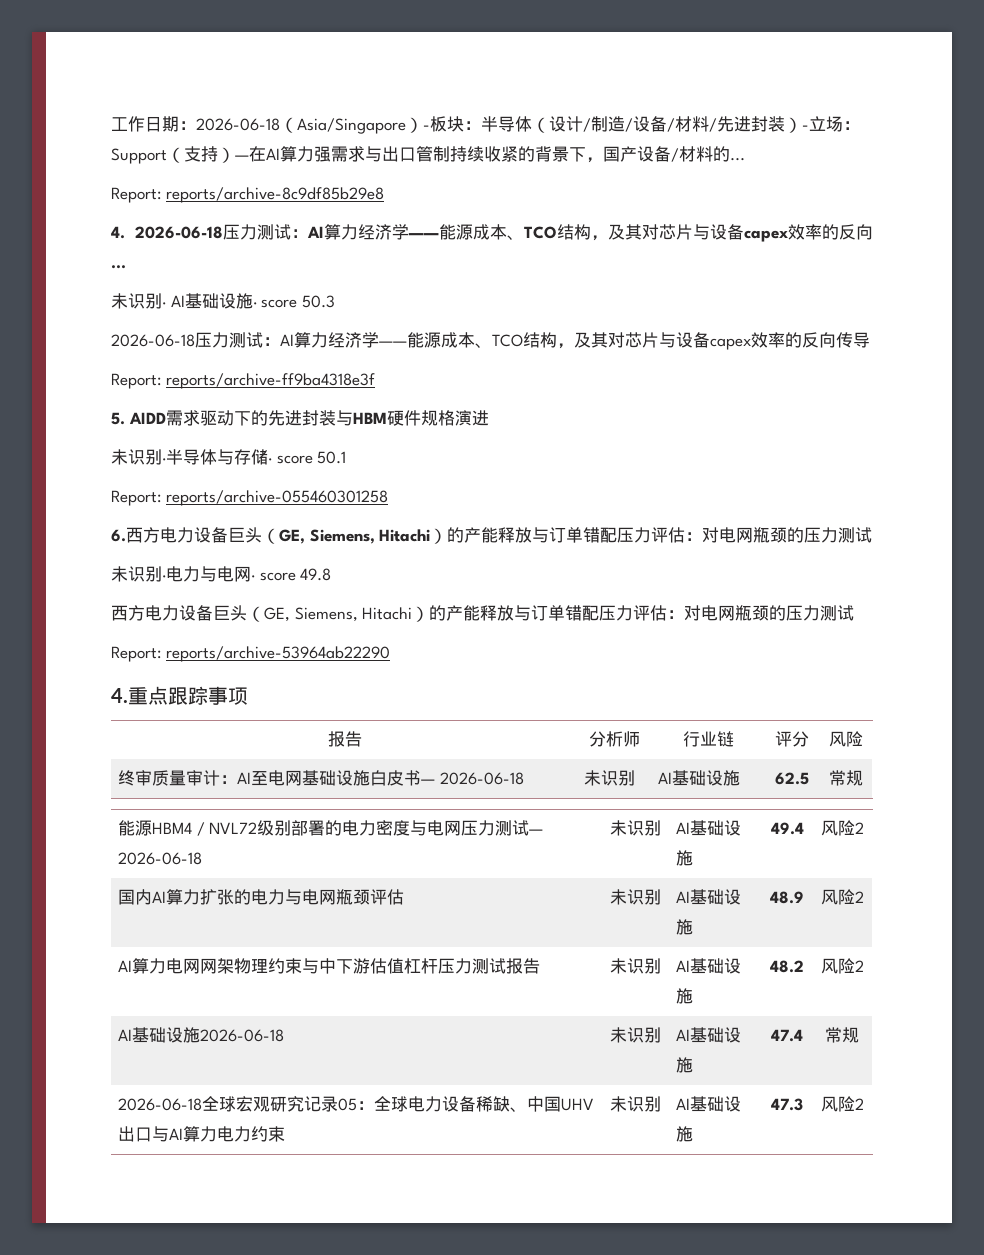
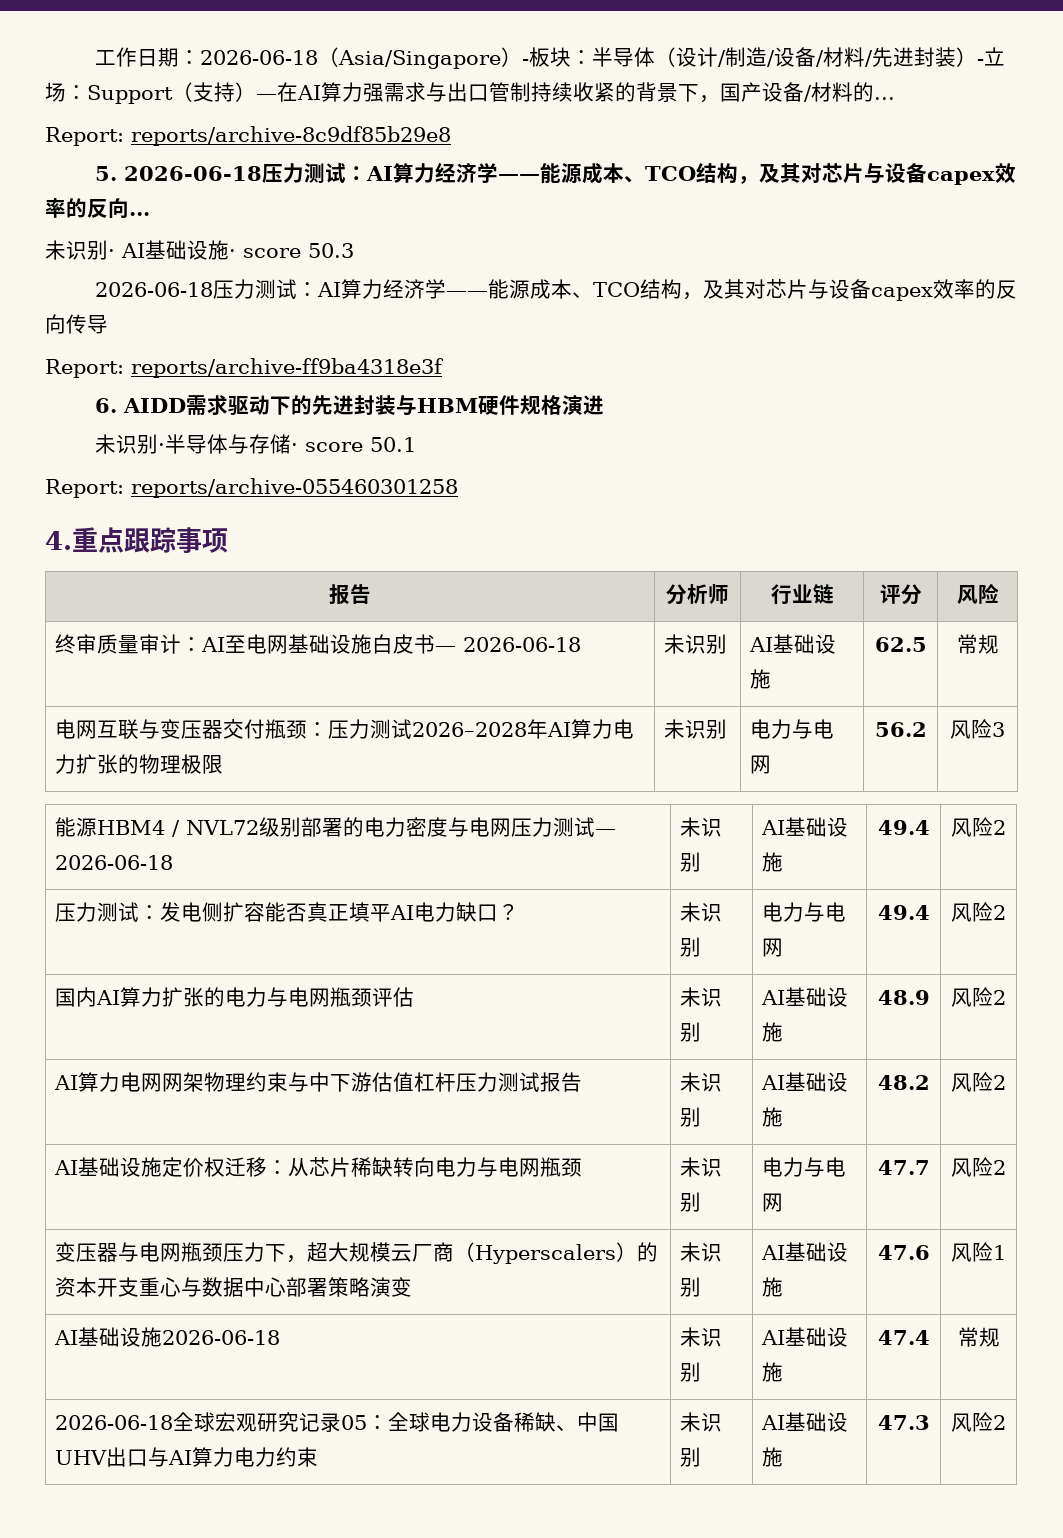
- 4. 2026-06-18压力测试：AI算力经济学——能源成本、TCO结构，及其对芯片与设备capex效率的反向...
+ 5. 2026-06-18压力测试：AI算力经济学——能源成本、TCO结构，及其对芯片与设备capex效率的反向...
- 5. AIDD需求驱动下的先进封装与HBM硬件规格演进
+ 6. AIDD需求驱动下的先进封装与HBM硬件规格演进
- 6.西方电力设备巨头（GE, Siemens, Hitachi）的产能释放与订单错配压力评估：对电网瓶颈的压力测试
- 未识别·电力与电网· score 49.8
- 西方电力设备巨头（GE, Siemens, Hitachi）的产能释放与订单错配压力评估：对电网瓶颈的压力测试
- Report: reports/archive-53964ab22290
+ 电网互联与变压器交付瓶颈：压力测试2026–2028年AI算力电力扩张的物理极限 | 未识别 | 电力与电网 | 56.2 | 风险3
+ 压力测试：发电侧扩容能否真正填平AI电力缺口？ | 未识别 | 电力与电网 | 49.4 | 风险2
+ AI基础设施定价权迁移：从芯片稀缺转向电力与电网瓶颈 | 未识别 | 电力与电网 | 47.7 | 风险2
+ 变压器与电网瓶颈压力下，超大规模云厂商（Hyperscalers）的资本开支重心与数据中心部署策略演变 | 未识别 | AI基础设施 | 47.6 | 风险1

